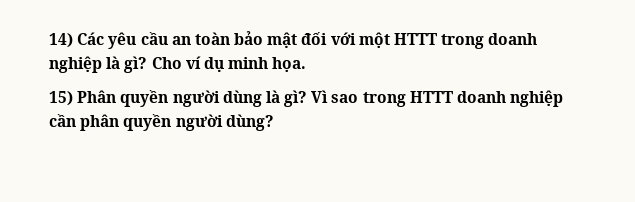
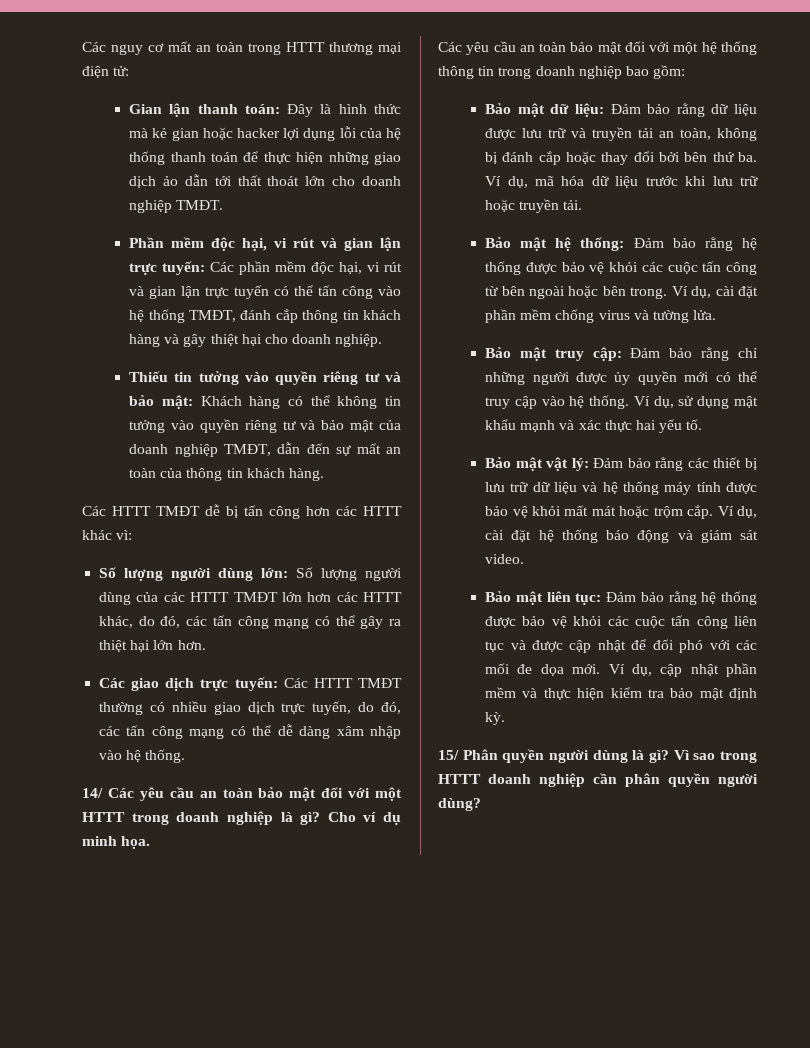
- 14) Các yêu cầu an toàn bảo mật đối với một HTTT trong doanh nghiệp là gì?
+ Các nguy cơ mất an toàn trong HTTT thương mại điện tử:
+ Gian lận thanh toán: Đây là hình thức mà kẻ gian hoặc hacker lợi dụng lỗi của hệ thống thanh toán để thực hiện những giao dịch ảo dẫn tới thất thoát lớn cho doanh nghiệp TMĐT.
+ Phần mềm độc hại, vi rút và gian lận trực tuyến: Các phần mềm độc hại, vi rút và gian lận trực tuyến có thể tấn công vào hệ thống TMĐT, đánh cắp thông tin khách hàng và gây thiệt hại cho doanh nghiệp.
+ Thiếu tin tưởng vào quyền riêng tư và bảo mật: Khách hàng có thể không tin tưởng vào quyền riêng tư và bảo mật của doanh nghiệp TMĐT, dẫn đến sự mất an toàn của thông tin khách hàng.
+ Các HTTT TMĐT dễ bị tấn công hơn các HTTT khác vì:
+ Số lượng người dùng lớn: Số lượng người dùng của các HTTT TMĐT lớn hơn các HTTT khác, do đó, các tấn công mạng có thể gây ra thiệt hại lớn hơn.
+ Các giao dịch trực tuyến: Các HTTT TMĐT thường có nhiều giao dịch trực tuyến, do đó, các tấn công mạng có thể dễ dàng xâm nhập vào hệ thống.
+ 14/ Các yêu cầu an toàn bảo mật đối với một HTTT trong doanh nghiệp là gì?
- 15) Phân quyền người dùng là gì?
+ Các yêu cầu an toàn bảo mật đối với một hệ thống thông tin trong doanh nghiệp bao gồm:
+ Bảo mật dữ liệu: Đảm bảo rằng dữ liệu được lưu trữ và truyền tải an toàn, không bị đánh cắp hoặc thay đổi bởi bên thứ ba. Ví dụ, mã hóa dữ liệu trước khi lưu trữ hoặc truyền tải.
+ Bảo mật hệ thống: Đảm bảo rằng hệ thống được bảo vệ khỏi các cuộc tấn công từ bên ngoài hoặc bên trong. Ví dụ, cài đặt phần mềm chống virus và tường lửa.
+ Bảo mật truy cập: Đảm bảo rằng chỉ những người được ủy quyền mới có thể truy cập vào hệ thống. Ví dụ, sử dụng mật khẩu mạnh và xác thực hai yếu tố.
+ Bảo mật vật lý: Đảm bảo rằng các thiết bị lưu trữ dữ liệu và hệ thống máy tính được bảo vệ khỏi mất mát hoặc trộm cắp. Ví dụ, cài đặt hệ thống báo động và giám sát video.
+ Bảo mật liên tục: Đảm bảo rằng hệ thống được bảo vệ khỏi các cuộc tấn công liên tục và được cập nhật để đối phó với các mối đe dọa mới. Ví dụ, cập nhật phần mềm và thực hiện kiểm tra bảo mật định kỳ.
+ 15/ Phân quyền người dùng là gì?

